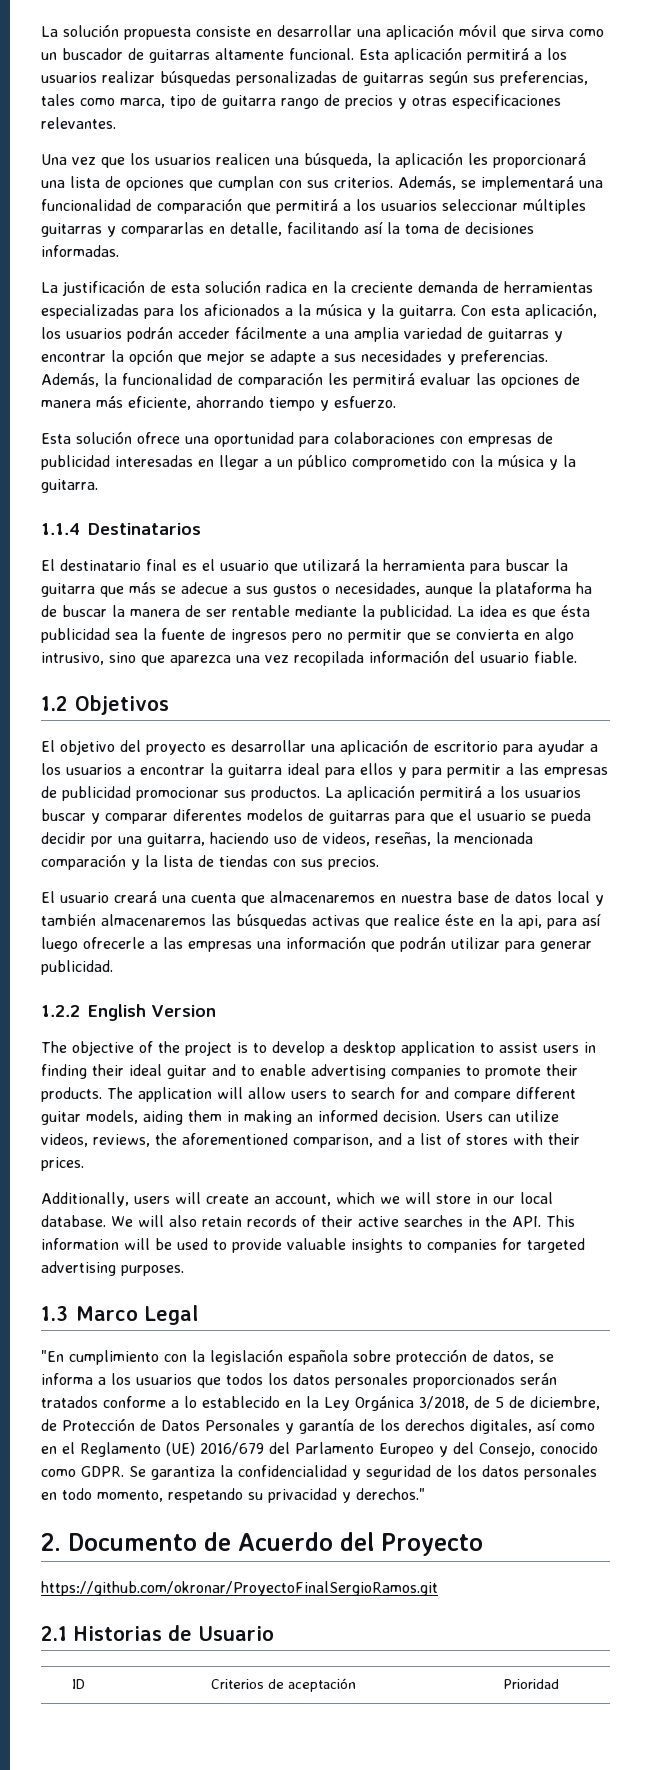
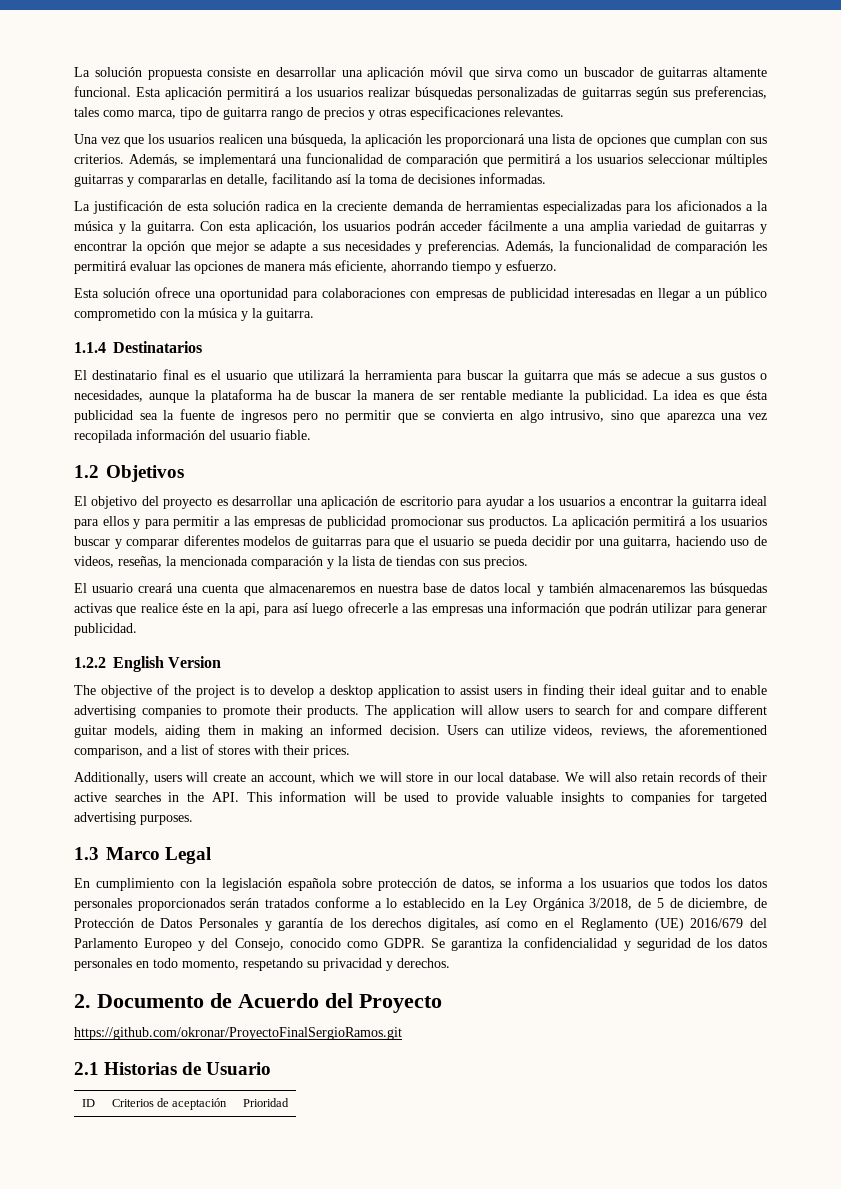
- "En cumplimiento con la legislación española sobre protección de datos, se informa a los usuarios que todos los datos personales proporcionados serán tratados conforme a lo establecido en la Ley Orgánica 3/2018, de 5 de diciembre, de Protección de Datos Personales y garantía de los derechos digitales, así como en el Reglamento (UE) 2016/679 del Parlamento Europeo y del Consejo, conocido como GDPR.
+ En cumplimiento con la legislación española sobre protección de datos, se informa a los usuarios que todos los datos personales proporcionados serán tratados conforme a lo establecido en la Ley Orgánica 3/2018, de 5 de diciembre, de Protección de Datos Personales y garantía de los derechos digitales, así como en el Reglamento (UE) 2016/679 del Parlamento Europeo y del Consejo, conocido como GDPR.
- Se garantiza la confidencialidad y seguridad de los datos personales en todo momento, respetando su privacidad y derechos."
+ Se garantiza la confidencialidad y seguridad de los datos personales en todo momento, respetando su privacidad y derechos.

